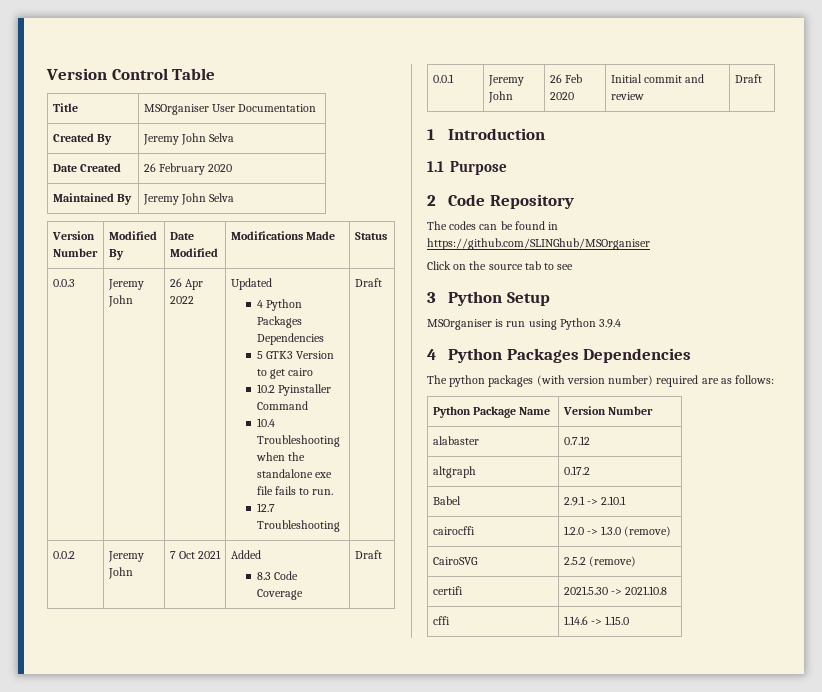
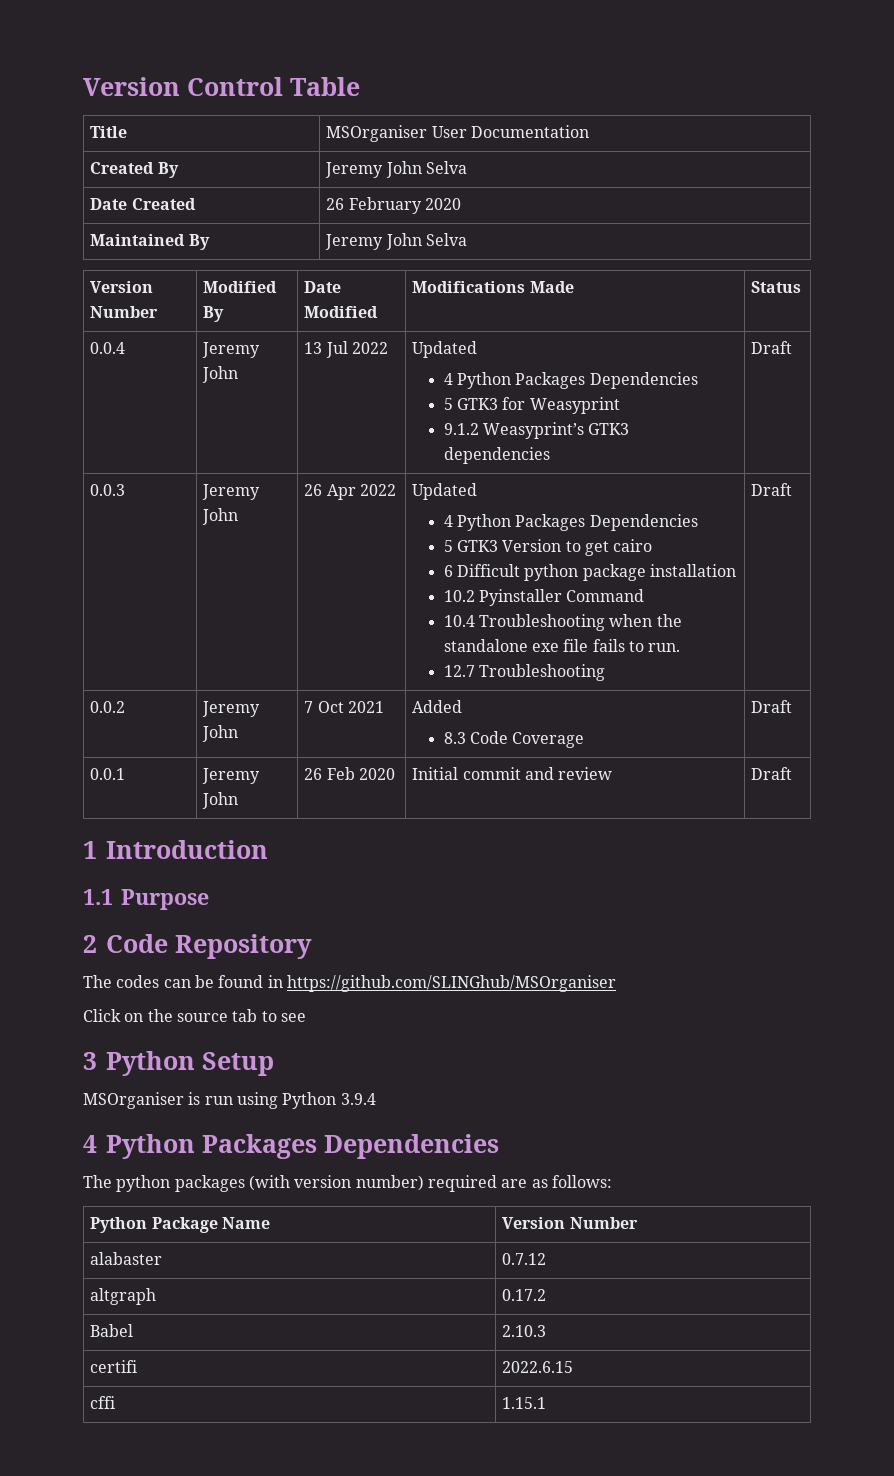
+ 0.0.4 | Jeremy John | 13 Jul 2022 | Updated
+ 4 Python Packages Dependencies
+ 5 GTK3 for Weasyprint
+ 9.1.2 Weasyprint’s GTK3 dependencies | Draft
  0.0.3 | Jeremy John | 26 Apr 2022 | Updated
  4 Python Packages Dependencies
  5 GTK3 Version to get cairo
+ 6 Difficult python package installation
- Babel | 2.9.1 -> 2.10.1
- cairocffi | 1.2.0 -> 1.3.0 (remove)
- CairoSVG | 2.5.2 (remove)
- certifi | 2021.5.30 -> 2021.10.8
- cffi | 1.14.6 -> 1.15.0
+ Babel | 2.10.3
+ certifi | 2022.6.15
+ cffi | 1.15.1

